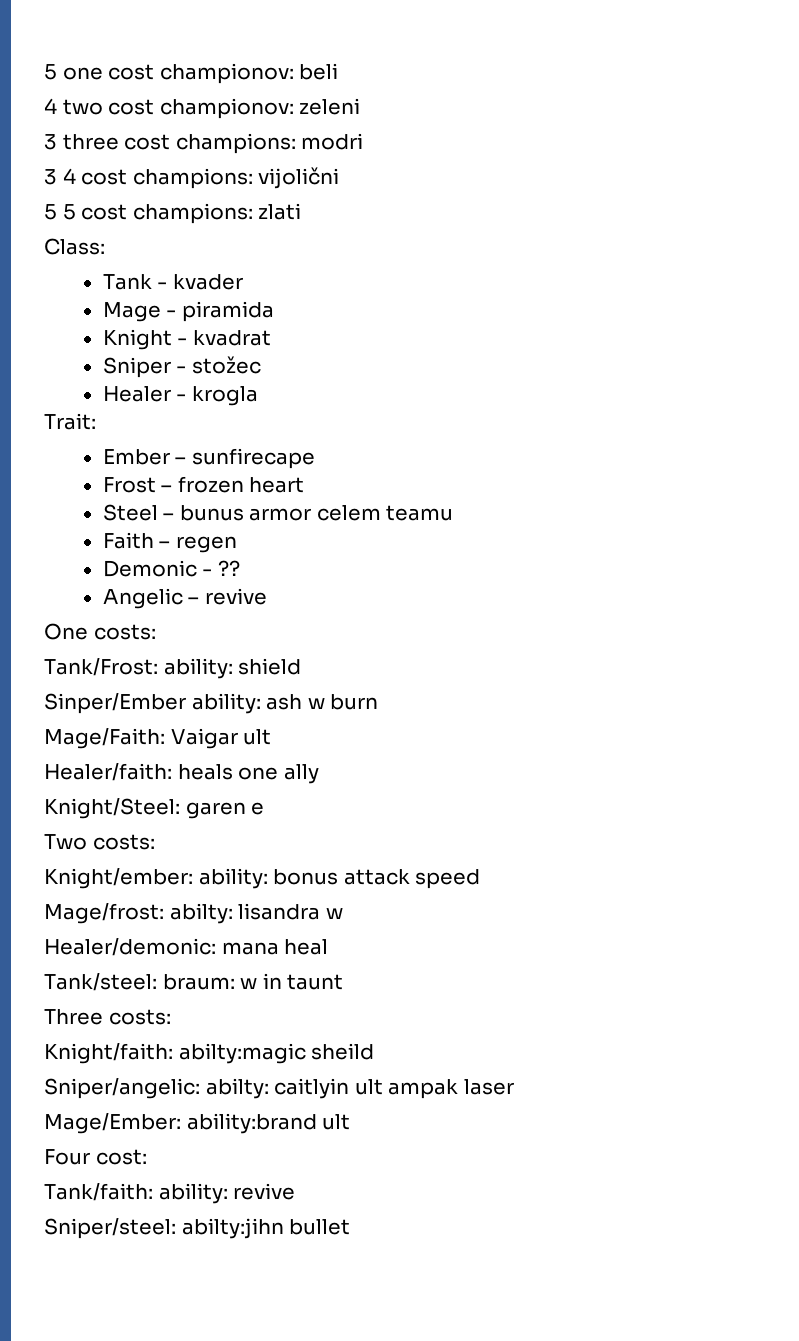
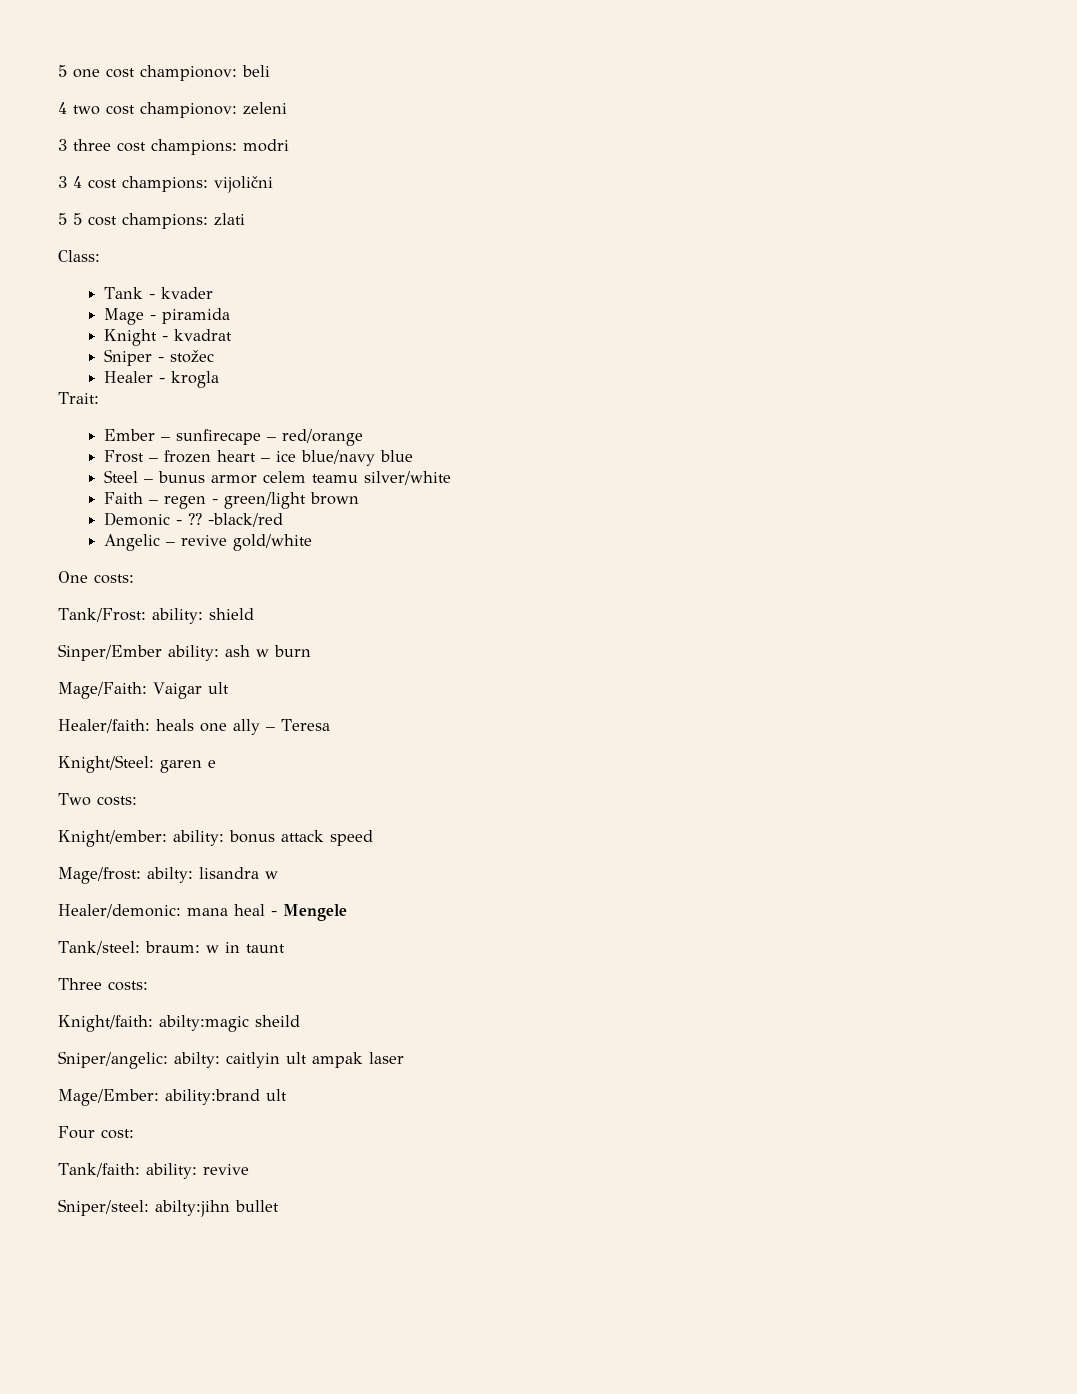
- Ember – sunfirecape
+ Ember – sunfirecape – red/orange
- Frost – frozen heart
+ Frost – frozen heart – ice blue/navy blue
- Steel – bunus armor celem teamu
+ Steel – bunus armor celem teamu silver/white
- Faith – regen
+ Faith – regen - green/light brown
+ -black/red
- Angelic – revive
+ Angelic – revive gold/white
- Healer/faith: heals one ally
+ Healer/faith: heals one ally – Teresa
- Healer/demonic: mana heal
+ Healer/demonic: mana heal - Mengele

